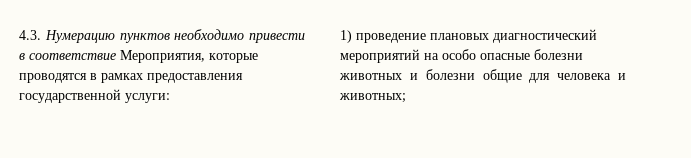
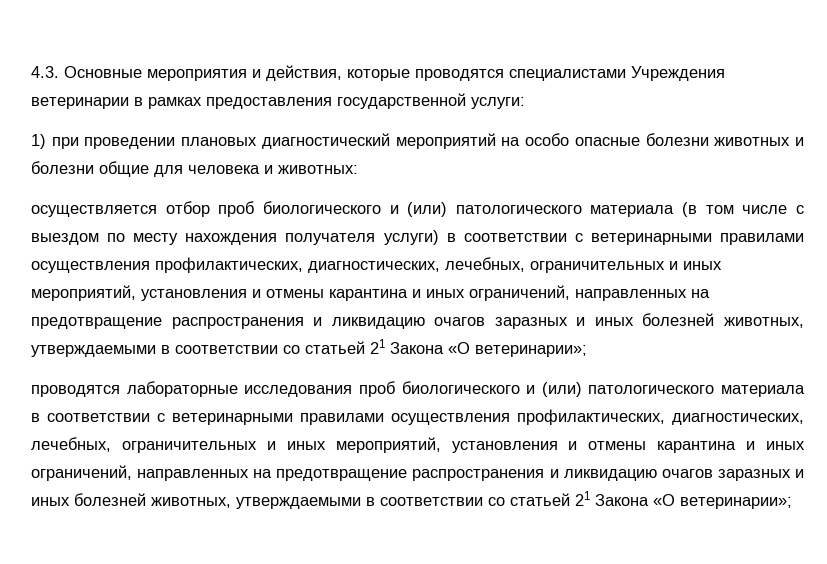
- 4.3. Нумерацию пунктов необходимо привести в соответствие Мероприятия, которые проводятся в рамках предоставления государственной услуги:
+ 4.3. Основные мероприятия и действия, которые проводятся специалистами Учреждения ветеринарии в рамках предоставления государственной услуги:
- 1) проведение плановых диагностический мероприятий на особо опасные болезни животных и болезни общие для человека и животных;
+ 1) при проведении плановых диагностический мероприятий на особо опасные болезни животных и болезни общие для человека и животных:
+ осуществляется отбор проб биологического и (или) патологического материала (в том числе с выездом по месту нахождения получателя услуги) в соответствии с ветеринарными правилами осуществления профилактических, диагностических, лечебных, ограничительных и иных мероприятий, установления и отмены карантина и иных ограничений, направленных на предотвращение распространения и ликвидацию очагов заразных и иных болезней животных, утверждаемыми в соответствии со статьей 21 Закона «О ветеринарии»;
+ проводятся лабораторные исследования проб биологического и (или) патологического материала в соответствии с ветеринарными правилами осуществления профилактических, диагностических, лечебных, ограничительных и иных мероприятий, установления и отмены карантина и иных ограничений, направленных на предотвращение распространения и ликвидацию очагов заразных и иных болезней животных, утверждаемыми в соответствии со статьей 21 Закона «О ветеринарии»;

